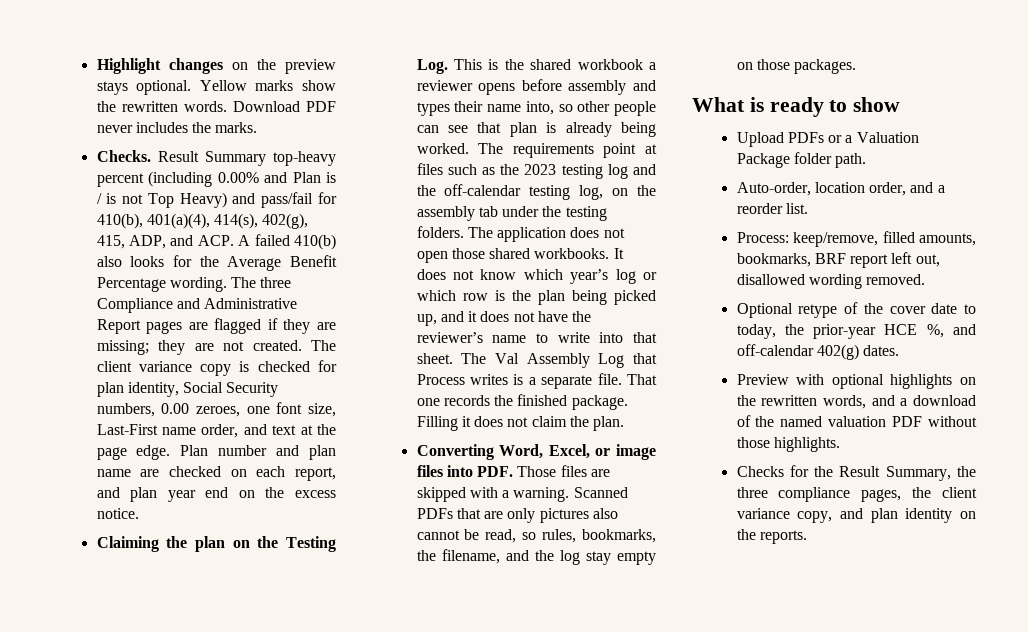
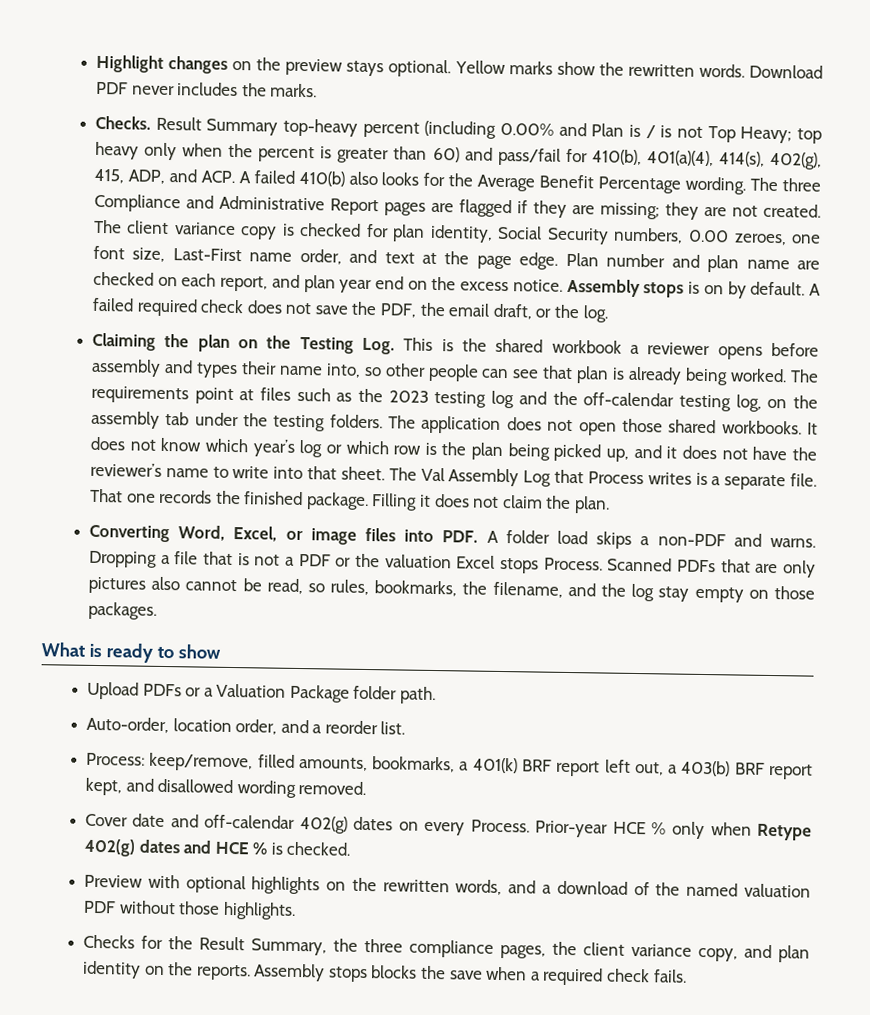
- Result Summary top-heavy percent (including 0.00% and Plan is / is not Top Heavy) and pass/fail for 410(b), 401(a)(4), 414(s), 402(g), 415, ADP, and ACP. A failed 410(b) also looks for the Average Benefit Percentage wording.
+ Result Summary top-heavy percent (including 0.00% and Plan is / is not Top Heavy; top heavy only when the percent is greater than 60) and pass/fail for 410(b), 401(a)(4), 414(s), 402(g), 415, ADP, and ACP. A failed 410(b) also looks for the Average Benefit Percentage wording.
+ Assembly stops is on by default. A failed required check does not save the PDF, the email draft, or the log.
- Converting Word, Excel, or image files into PDF. Those files are skipped with a warning.
+ Converting Word, Excel, or image files into PDF. A folder load skips a non-PDF and warns. Dropping a file that is not a PDF or the valuation Excel stops Process.
- Process: keep/remove, filled amounts, bookmarks, BRF report left out, disallowed wording removed.
- Optional retype of the cover date to today, the prior-year HCE %, and off-calendar 402(g) dates.
+ Process: keep/remove, filled amounts, bookmarks, a 401(k) BRF report left out, a 403(b) BRF report kept, and disallowed wording removed.
+ Cover date and off-calendar 402(g) dates on every Process. Prior-year HCE % only when Retype 402(g) dates and HCE % is checked.
+ Assembly stops blocks the save when a required check fails.

